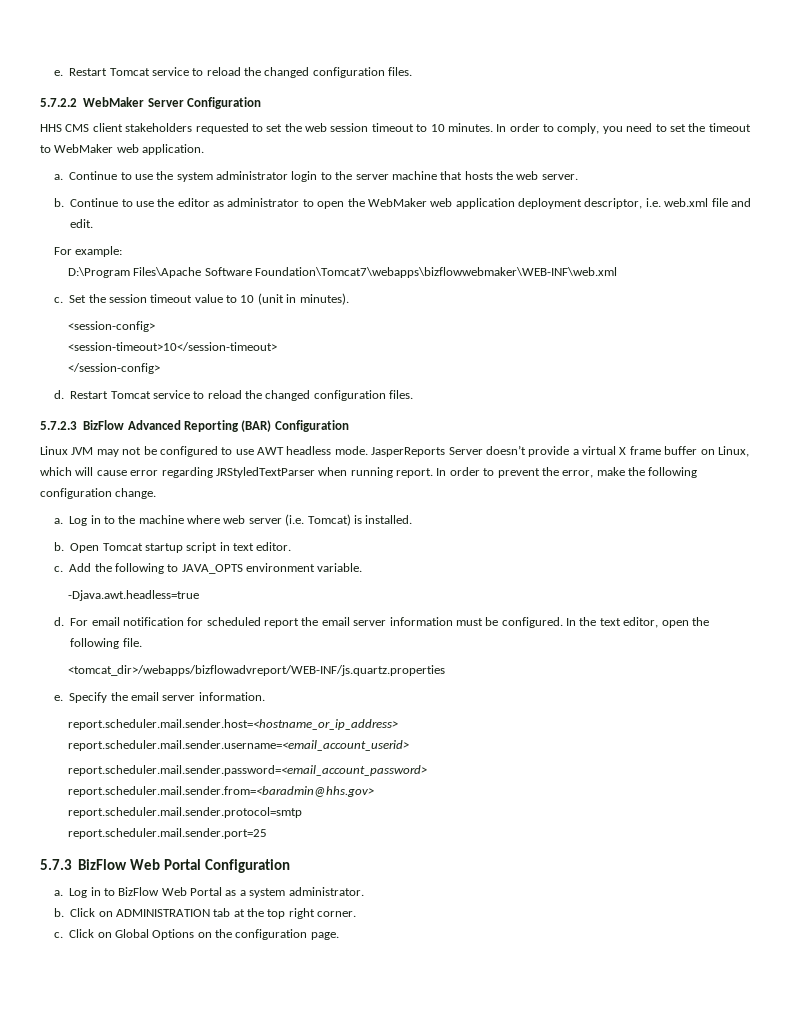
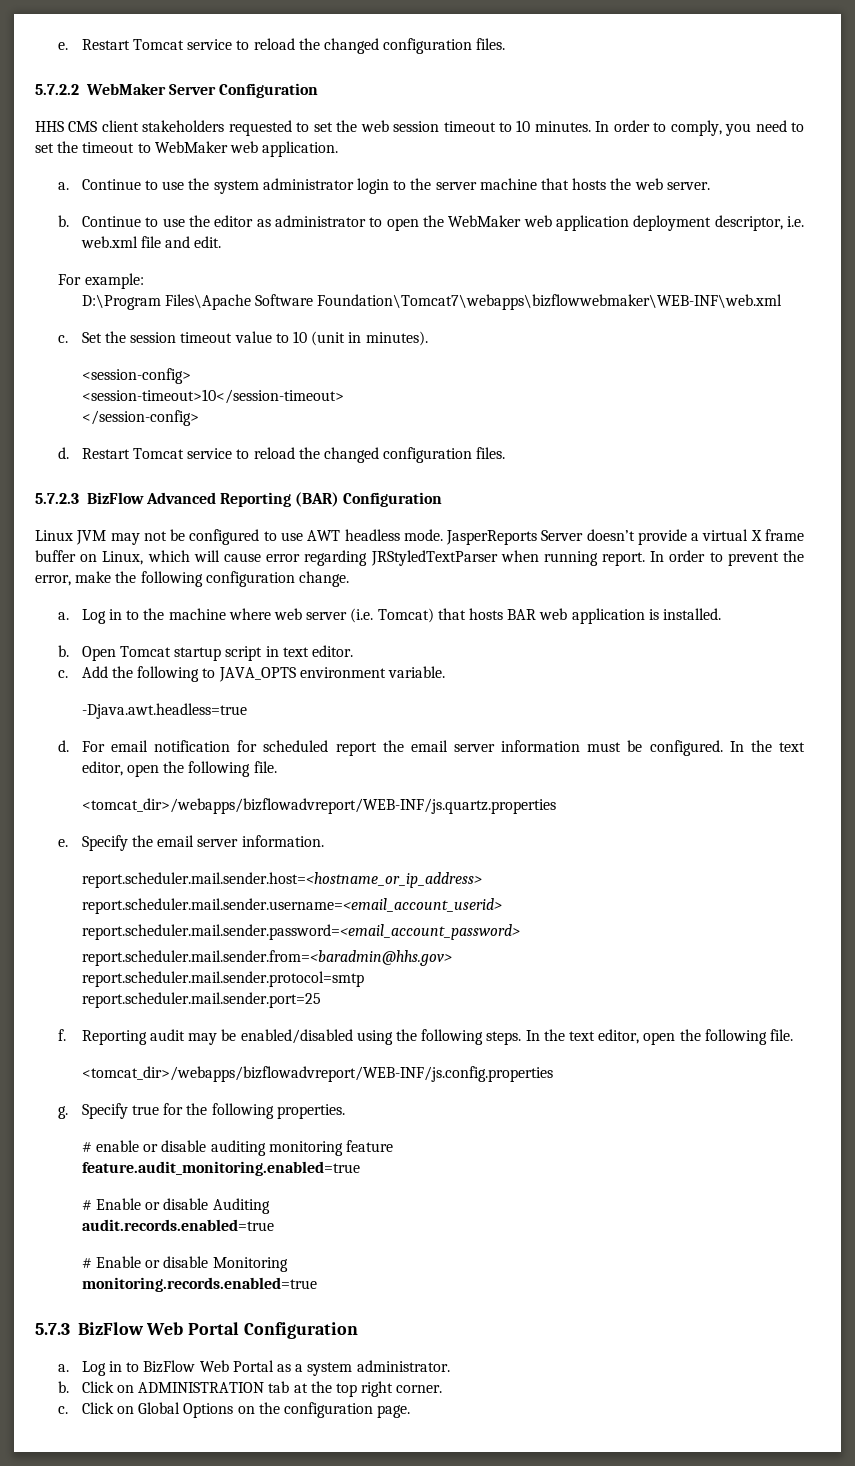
- Log in to the machine where web server (i.e. Tomcat) is installed.
+ Log in to the machine where web server (i.e. Tomcat) that hosts BAR web application is installed.
+ f. Reporting audit may be enabled/disabled using the following steps. In the text editor, open the following file.
+ <tomcat_dir>/webapps/bizflowadvreport/WEB-INF/js.config.properties
+ g. Specify true for the following properties.
+ # enable or disable auditing monitoring feature
+ feature.audit_monitoring.enabled=true
+ # Enable or disable Auditing
+ audit.records.enabled=true
+ # Enable or disable Monitoring
+ monitoring.records.enabled=true

